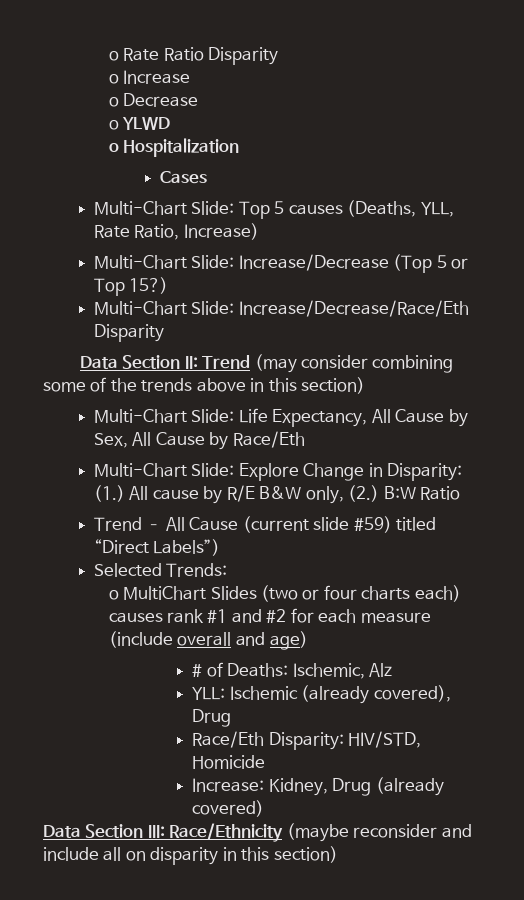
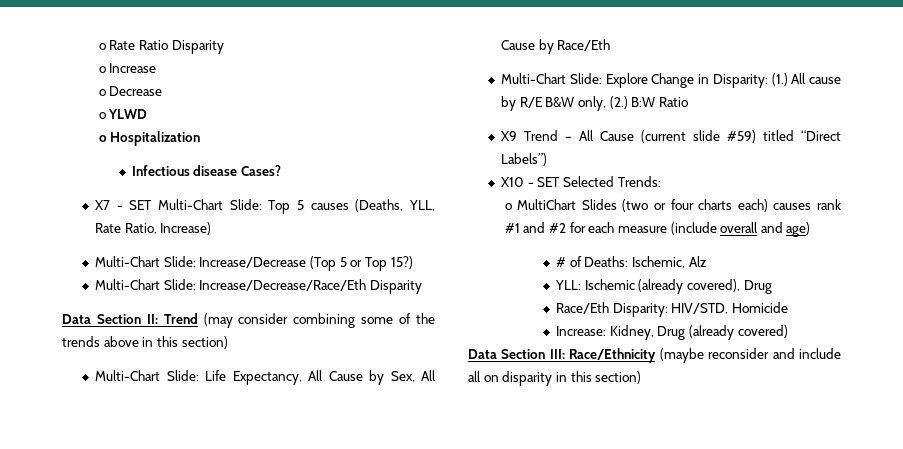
- Cases
- Multi-Chart Slide: Top 5 causes (Deaths, YLL, Rate Ratio, Increase)
+ Infectious disease Cases?
+ X7 - SET Multi-Chart Slide: Top 5 causes (Deaths, YLL, Rate Ratio, Increase)
- Trend – All Cause (current slide #59) titled “Direct Labels”)
+ X9 Trend – All Cause (current slide #59) titled “Direct Labels”)
- Selected Trends:
+ X10 - SET Selected Trends:

